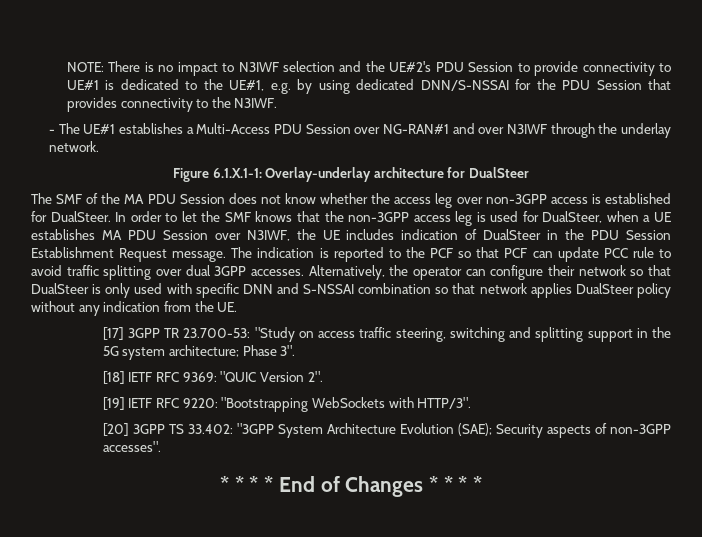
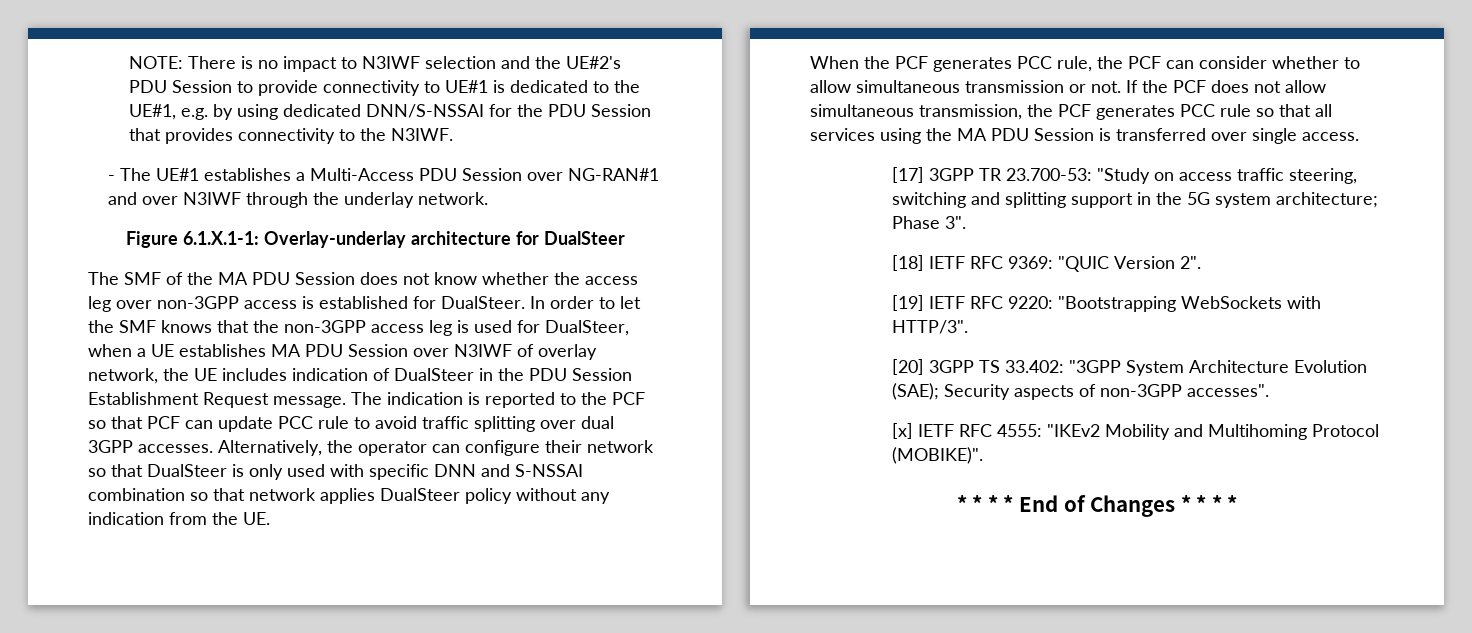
- In order to let the SMF knows that the non-3GPP access leg is used for DualSteer, when a UE establishes MA PDU Session over N3IWF, the UE includes indication of DualSteer in the PDU Session Establishment Request message.
+ In order to let the SMF knows that the non-3GPP access leg is used for DualSteer, when a UE establishes MA PDU Session over N3IWF of overlay network, the UE includes indication of DualSteer in the PDU Session Establishment Request message.
+ When the PCF generates PCC rule, the PCF can consider whether to allow simultaneous transmission or not. If the PCF does not allow simultaneous transmission, the PCF generates PCC rule so that all services using the MA PDU Session is transferred over single access.
+ [x] IETF RFC 4555: "IKEv2 Mobility and Multihoming Protocol (MOBIKE)".

